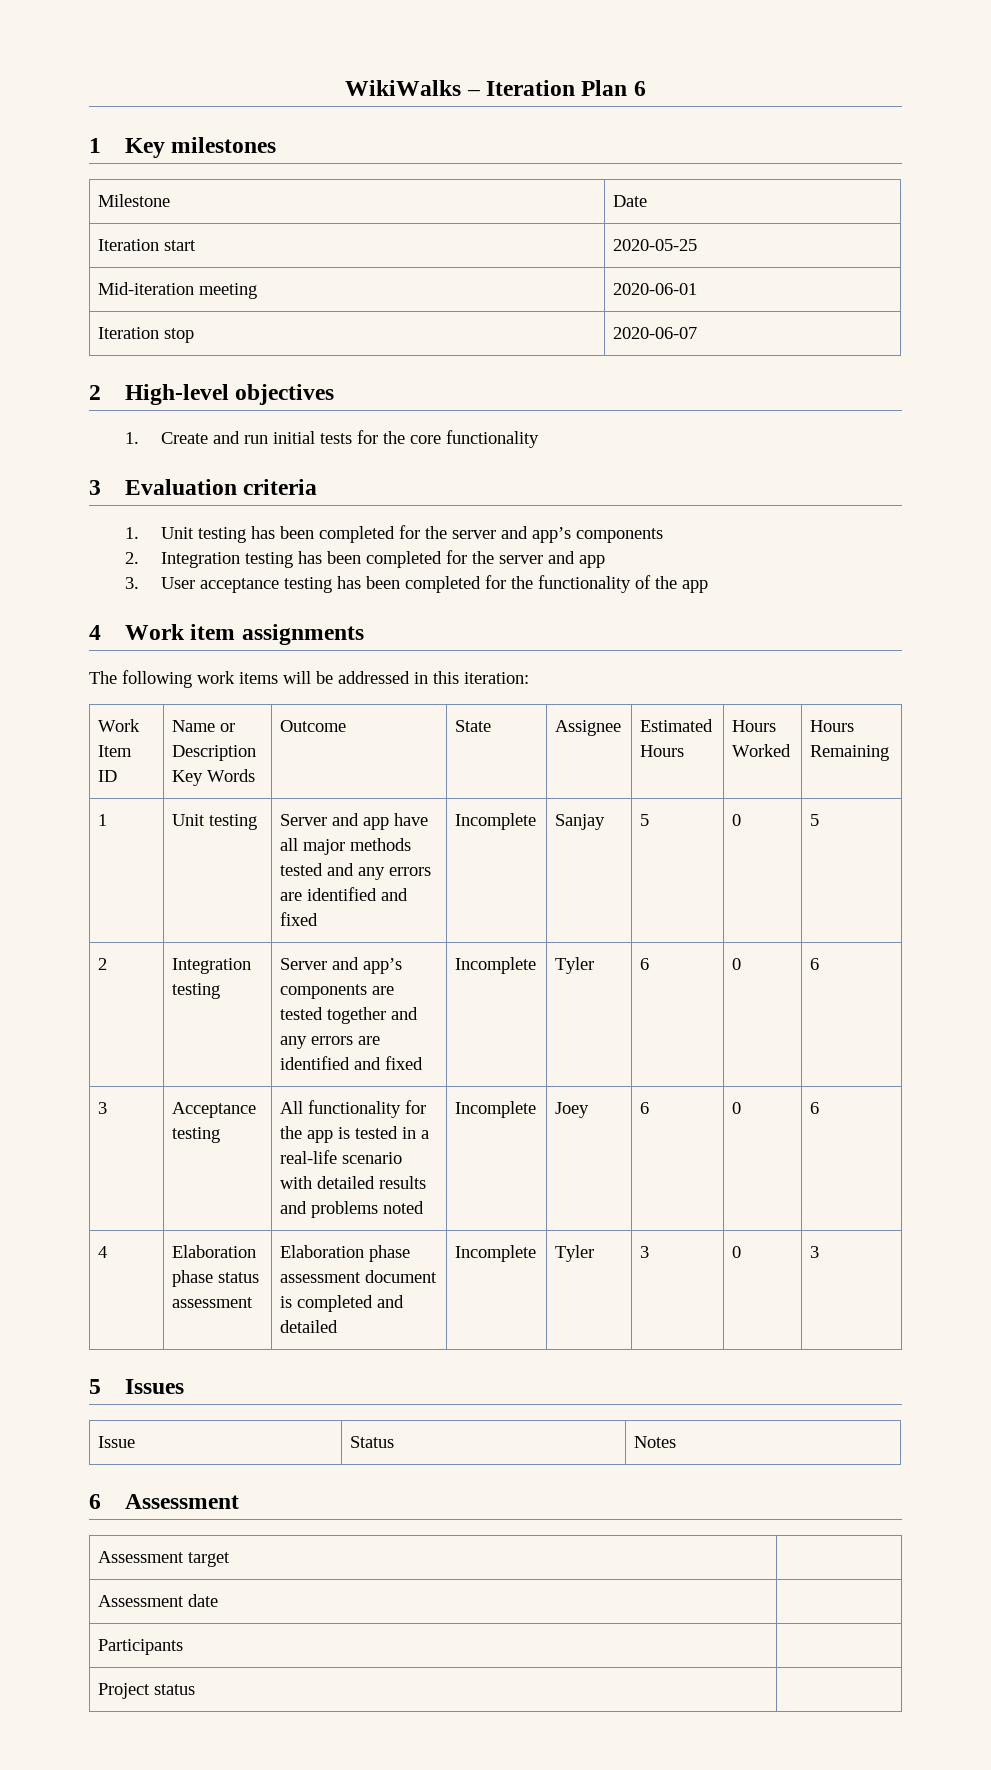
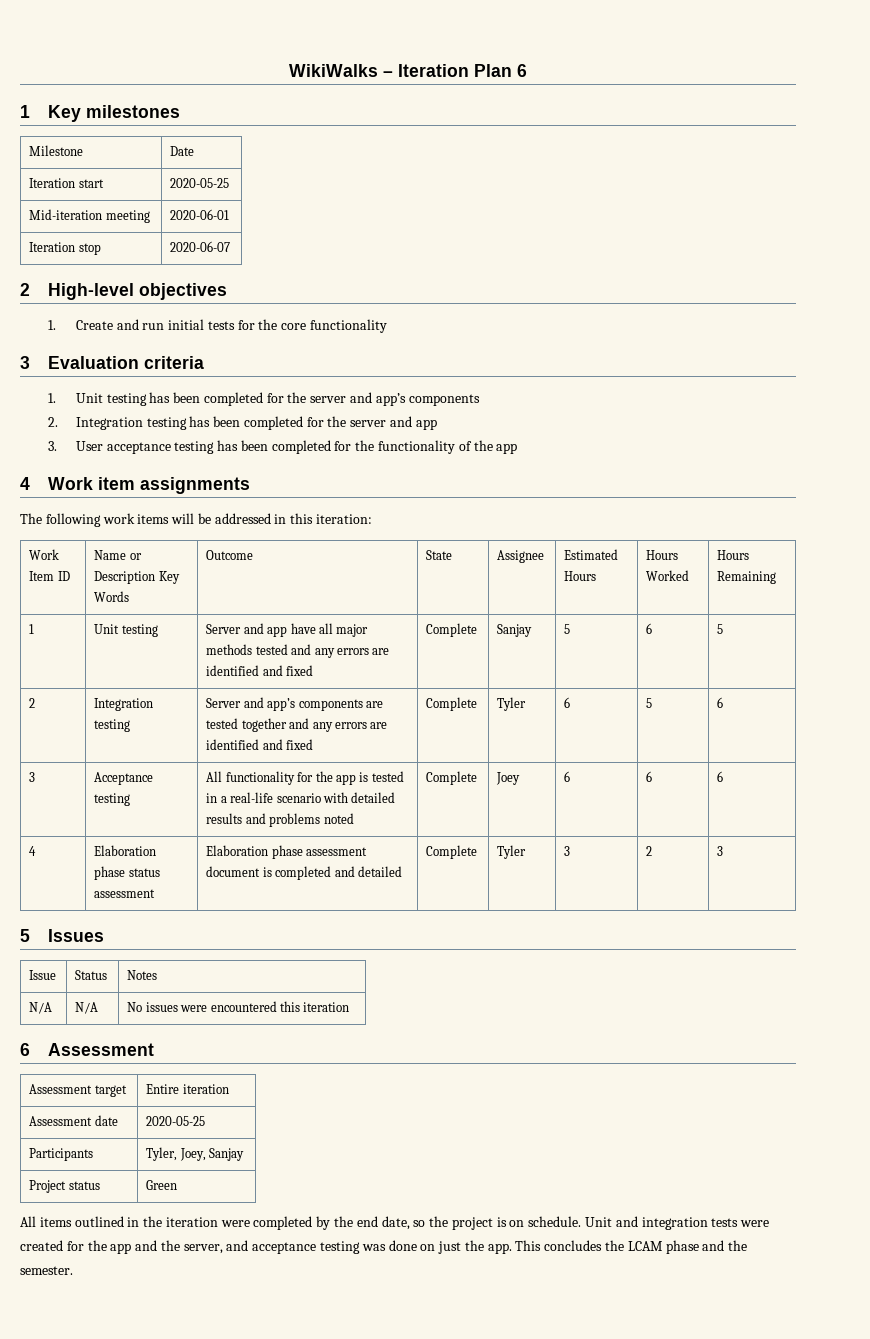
- 1 | Unit testing | Server and app have all major methods tested and any errors are identified and fixed | Incomplete | Sanjay | 5 | 0 | 5
+ 1 | Unit testing | Server and app have all major methods tested and any errors are identified and fixed | Complete | Sanjay | 5 | 6 | 5
- 2 | Integration testing | Server and app’s components are tested together and any errors are identified and fixed | Incomplete | Tyler | 6 | 0 | 6
+ 2 | Integration testing | Server and app’s components are tested together and any errors are identified and fixed | Complete | Tyler | 6 | 5 | 6
- 3 | Acceptance testing | All functionality for the app is tested in a real-life scenario with detailed results and problems noted | Incomplete | Joey | 6 | 0 | 6
+ 3 | Acceptance testing | All functionality for the app is tested in a real-life scenario with detailed results and problems noted | Complete | Joey | 6 | 6 | 6
- 4 | Elaboration phase status assessment | Elaboration phase assessment document is completed and detailed | Incomplete | Tyler | 3 | 0 | 3
+ 4 | Elaboration phase status assessment | Elaboration phase assessment document is completed and detailed | Complete | Tyler | 3 | 2 | 3
+ N/A | N/A | No issues were encountered this iteration
- Assessment target |
+ Assessment target | Entire iteration
- Assessment date |
+ Assessment date | 2020-05-25
- Participants |
+ Participants | Tyler, Joey, Sanjay
- Project status |
+ Project status | Green
+ All items outlined in the iteration were completed by the end date, so the project is on schedule. Unit and integration tests were created for the app and the server, and acceptance testing was done on just the app. This concludes the LCAM phase and the semester.

